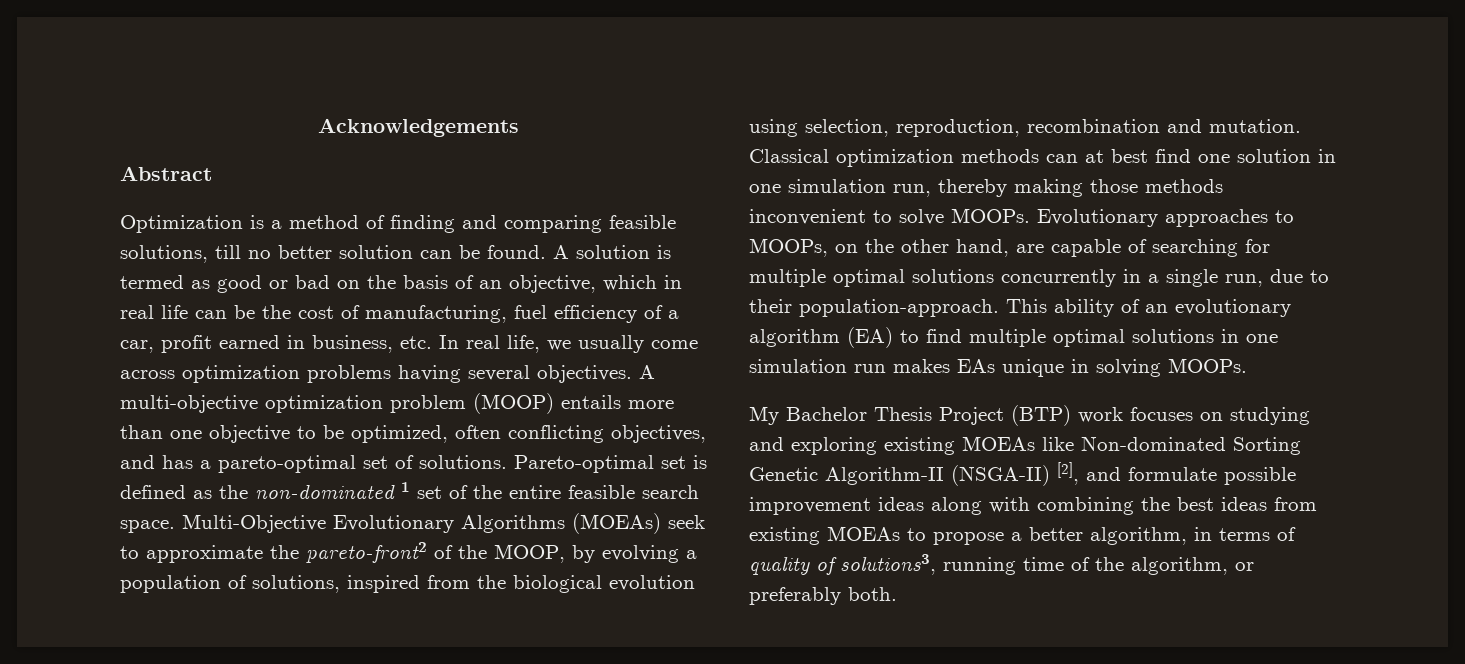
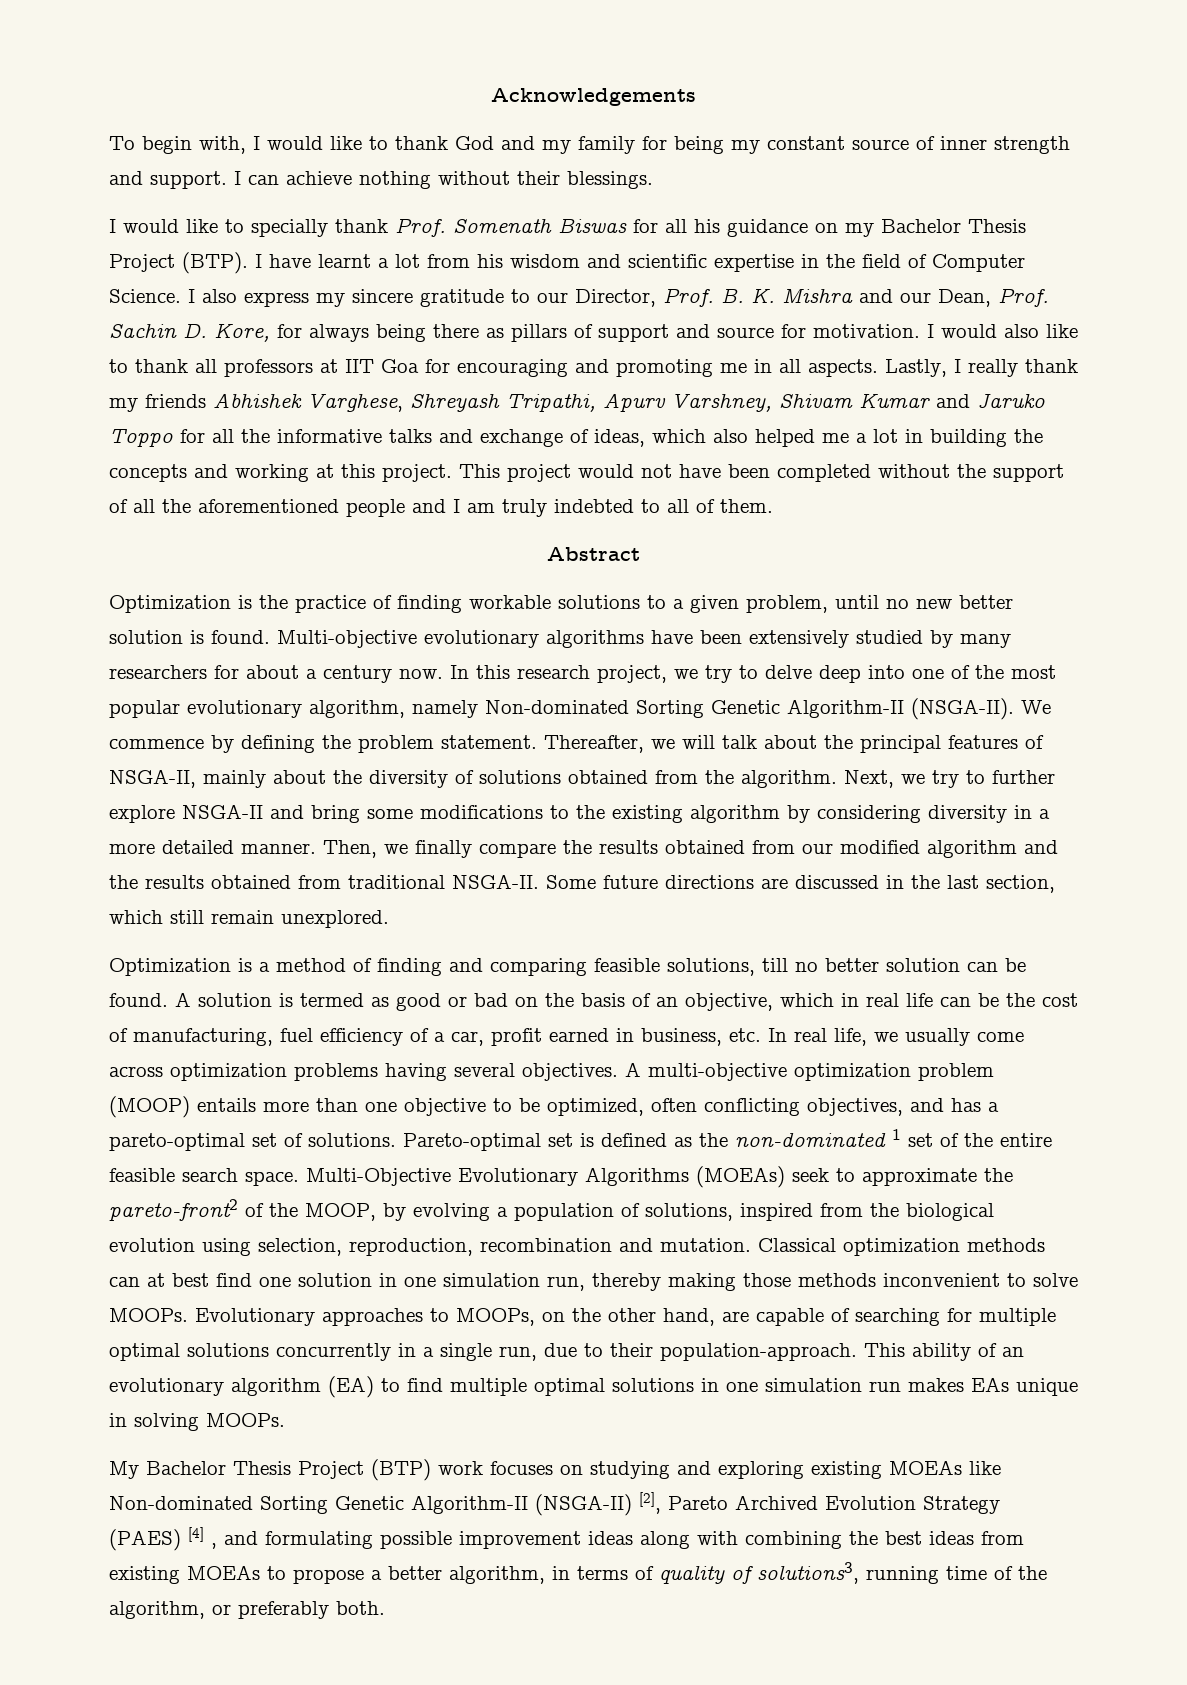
+ To begin with, I would like to thank God and my family for being my constant source of inner strength and support. I can achieve nothing without their blessings.
+ I would like to specially thank Prof. Somenath Biswas for all his guidance on my Bachelor Thesis Project (BTP). I have learnt a lot from his wisdom and scientific expertise in the field of Computer Science. I also express my sincere gratitude to our Director, Prof. B. K. Mishra and our Dean, Prof. Sachin D. Kore, for always being there as pillars of support and source for motivation. I would also like to thank all professors at IIT Goa for encouraging and promoting me in all aspects. Lastly, I really thank my friends Abhishek Varghese, Shreyash Tripathi, Apurv Varshney, Shivam Kumar and Jaruko Toppo for all the informative talks and exchange of ideas, which also helped me a lot in building the concepts and working at this project. This project would not have been completed without the support of all the aforementioned people and I am truly indebted to all of them.
  Abstract
+ Optimization is the practice of finding workable solutions to a given problem, until no new better solution is found. Multi-objective evolutionary algorithms have been extensively studied by many researchers for about a century now. In this research project, we try to delve deep into one of the most popular evolutionary algorithm, namely Non-dominated Sorting Genetic Algorithm-II (NSGA-II). We commence by defining the problem statement. Thereafter, we will talk about the principal features of NSGA-II, mainly about the diversity of solutions obtained from the algorithm. Next, we try to further explore NSGA-II and bring some modifications to the existing algorithm by considering diversity in a more detailed manner. Then, we finally compare the results obtained from our modified algorithm and the results obtained from traditional NSGA-II. Some future directions are discussed in the last section, which still remain unexplored.
- My Bachelor Thesis Project (BTP) work focuses on studying and exploring existing MOEAs like Non-dominated Sorting Genetic Algorithm-II (NSGA-II) [2], and formulate possible improvement ideas along with combining the best ideas from existing MOEAs to propose a better algorithm, in terms of quality of solutions3, running time of the algorithm, or preferably both.
+ My Bachelor Thesis Project (BTP) work focuses on studying and exploring existing MOEAs like Non-dominated Sorting Genetic Algorithm-II (NSGA-II) [2], Pareto Archived Evolution Strategy (PAES) [4] , and formulating possible improvement ideas along with combining the best ideas from existing MOEAs to propose a better algorithm, in terms of quality of solutions3, running time of the algorithm, or preferably both.

